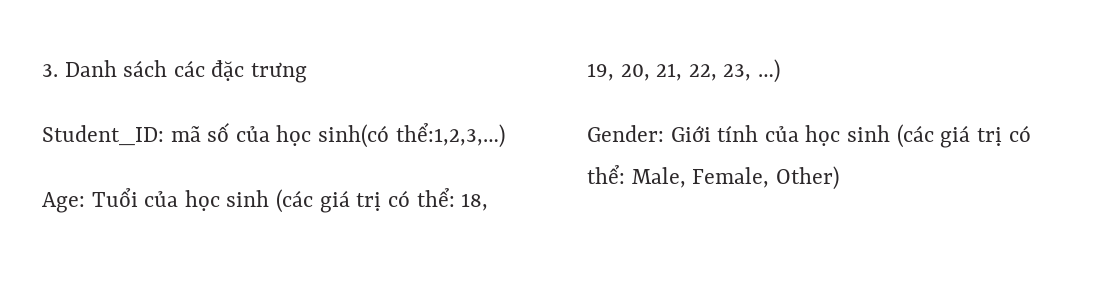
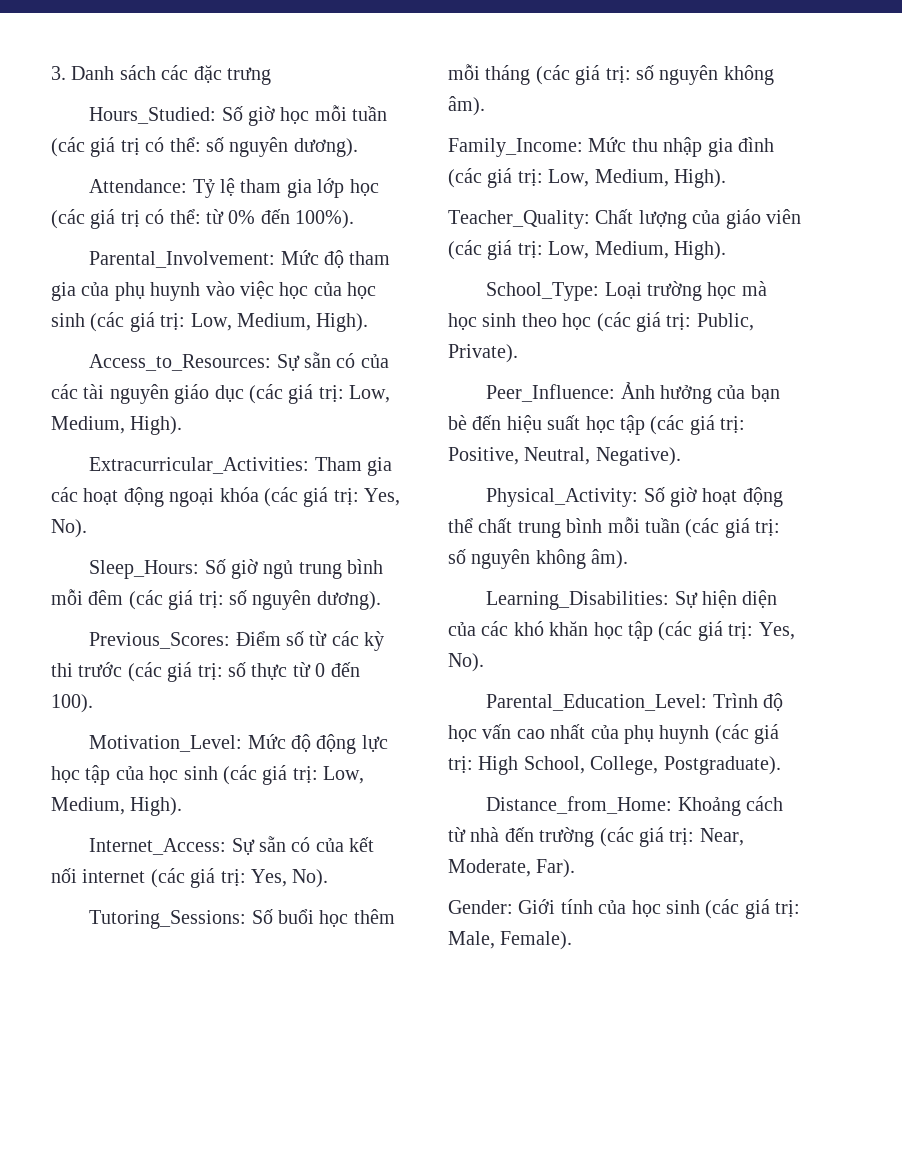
- Student_ID: mã số của học sinh(có thể:1,2,3,…)
- Age: Tuổi của học sinh (các giá trị có thể: 18, 19, 20, 21, 22, 23, …)
+ Hours_Studied: Số giờ học mỗi tuần (các giá trị có thể: số nguyên dương).
+ Attendance: Tỷ lệ tham gia lớp học (các giá trị có thể: từ 0% đến 100%).
+ Parental_Involvement: Mức độ tham gia của phụ huynh vào việc học của học sinh (các giá trị: Low, Medium, High).
+ Access_to_Resources: Sự sẵn có của các tài nguyên giáo dục (các giá trị: Low, Medium, High).
+ Extracurricular_Activities: Tham gia các hoạt động ngoại khóa (các giá trị: Yes, No).
+ Sleep_Hours: Số giờ ngủ trung bình mỗi đêm (các giá trị: số nguyên dương).
+ Previous_Scores: Điểm số từ các kỳ thi trước (các giá trị: số thực từ 0 đến 100).
+ Motivation_Level: Mức độ động lực học tập của học sinh (các giá trị: Low, Medium, High).
+ Internet_Access: Sự sẵn có của kết nối internet (các giá trị: Yes, No).
+ Tutoring_Sessions: Số buổi học thêm mỗi tháng (các giá trị: số nguyên không âm).
+ Family_Income: Mức thu nhập gia đình (các giá trị: Low, Medium, High).
+ Teacher_Quality: Chất lượng của giáo viên (các giá trị: Low, Medium, High).
+ School_Type: Loại trường học mà học sinh theo học (các giá trị: Public, Private).
+ Peer_Influence: Ảnh hưởng của bạn bè đến hiệu suất học tập (các giá trị: Positive, Neutral, Negative).
+ Physical_Activity: Số giờ hoạt động thể chất trung bình mỗi tuần (các giá trị: số nguyên không âm).
+ Learning_Disabilities: Sự hiện diện của các khó khăn học tập (các giá trị: Yes, No).
+ Parental_Education_Level: Trình độ học vấn cao nhất của phụ huynh (các giá trị: High School, College, Postgraduate).
+ Distance_from_Home: Khoảng cách từ nhà đến trường (các giá trị: Near, Moderate, Far).
- Gender: Giới tính của học sinh (các giá trị có thể: Male, Female, Other)
+ Gender: Giới tính của học sinh (các giá trị: Male, Female).

